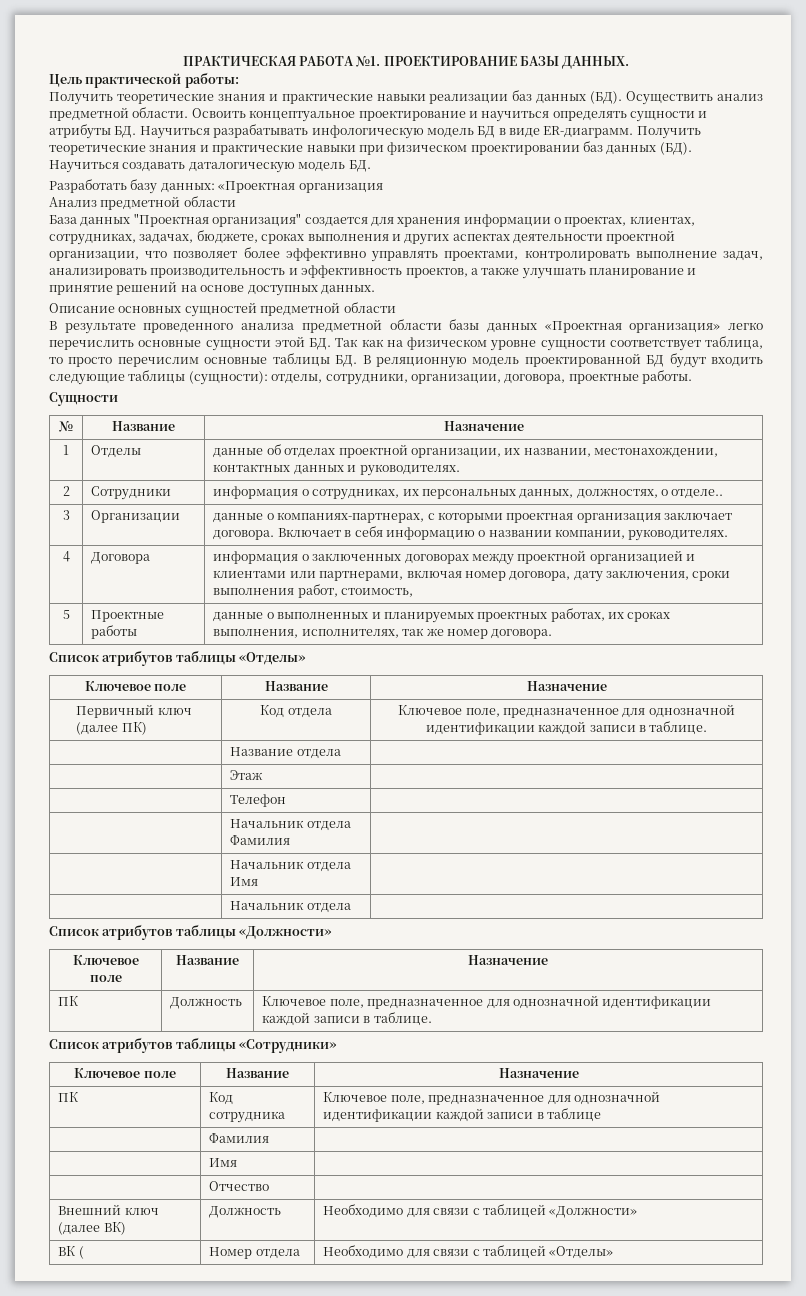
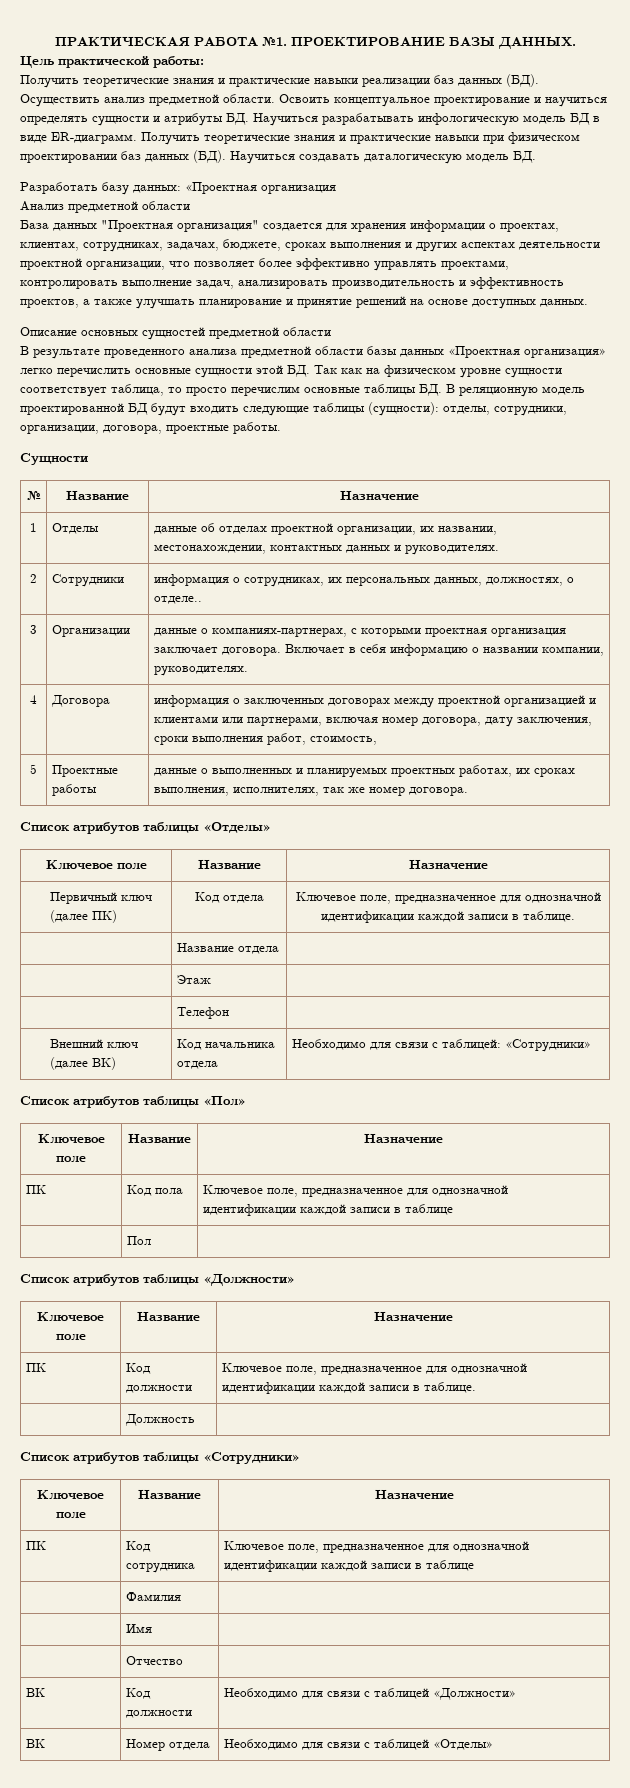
- | Начальник отдела Фамилия |
- | Начальник отдела Имя |
- | Начальник отдела |
+ Внешний ключ (далее ВК) | Код начальника отдела | Необходимо для связи с таблицей: «Сотрудники»
+ Список атрибутов таблицы «Пол»
+ Ключевое поле | Название | Назначение
+ ПК | Код пола | Ключевое поле, предназначенное для однозначной идентификации каждой записи в таблице
+ | Пол |
- ПК | Должность | Ключевое поле, предназначенное для однозначной идентификации каждой записи в таблице.
+ ПК | Код должности | Ключевое поле, предназначенное для однозначной идентификации каждой записи в таблице.
+ | Должность |
- Внешний ключ (далее ВК) | Должность | Необходимо для связи с таблицей «Должности»
+ ВК | Код должности | Необходимо для связи с таблицей «Должности»
- ВК ( | Номер отдела | Необходимо для связи с таблицей «Отделы»
+ ВК | Номер отдела | Необходимо для связи с таблицей «Отделы»

